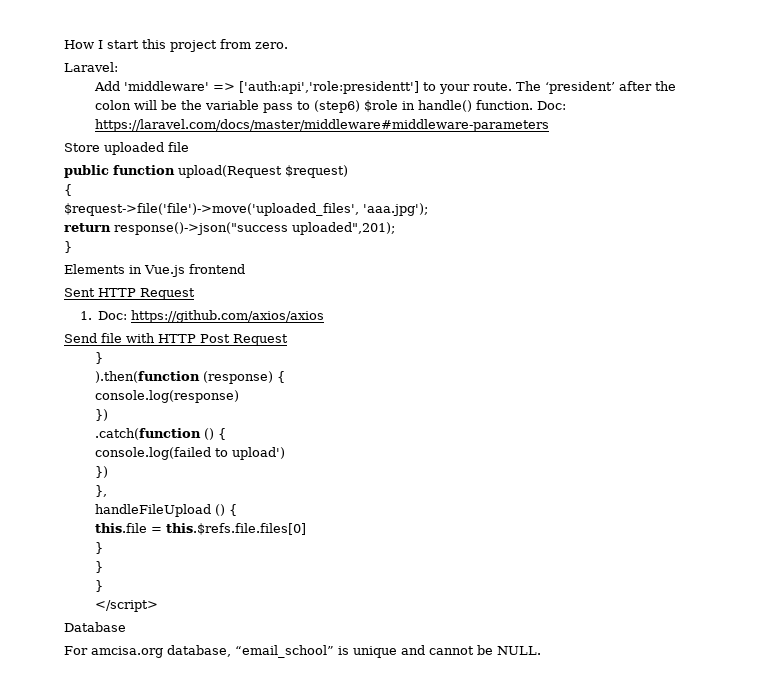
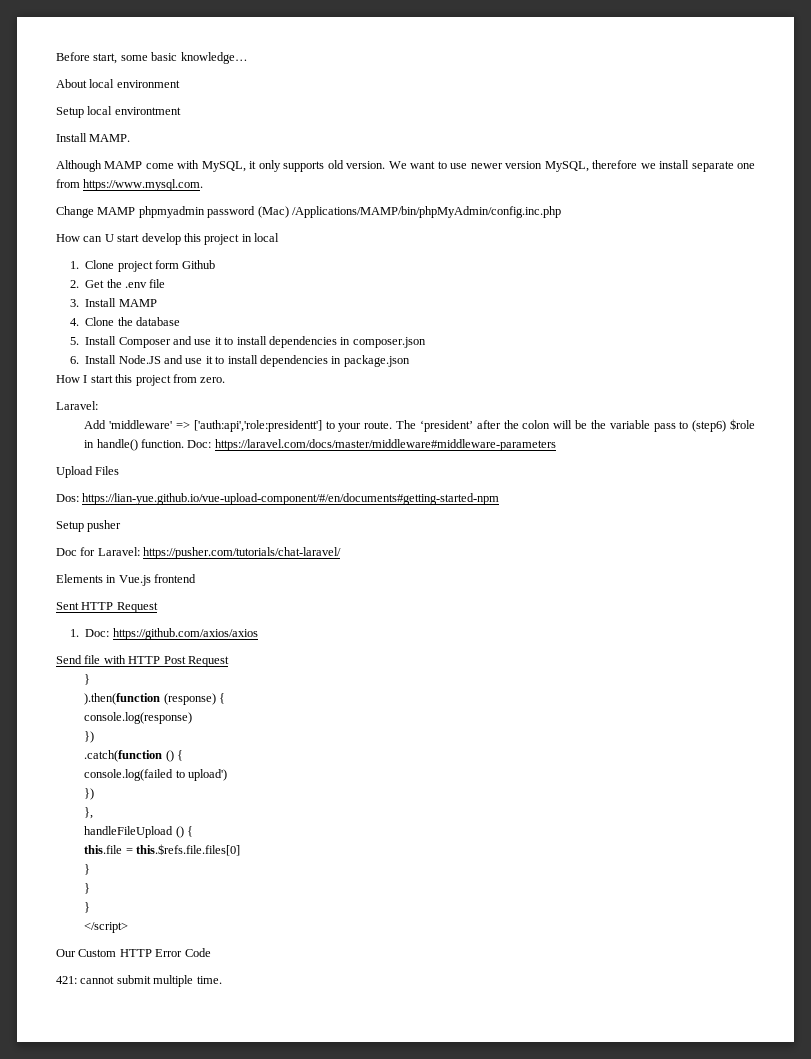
+ Before start, some basic knowledge…
+ About local environment
+ Setup local environtment
+ Install MAMP.
+ Although MAMP come with MySQL, it only supports old version. We want to use newer version MySQL, therefore we install separate one from https://www.mysql.com.
+ Change MAMP phpmyadmin password (Mac) /Applications/MAMP/bin/phpMyAdmin/config.inc.php
+ How can U start develop this project in local
+ 1. Clone project form Github
+ 2. Get the .env file
+ 3. Install MAMP
+ 4. Clone the database
+ 5. Install Composer and use it to install dependencies in composer.json
+ 6. Install Node.JS and use it to install dependencies in package.json
- Store uploaded file
- public function upload(Request $request)
- {
- $request->file('file')->move('uploaded_files', 'aaa.jpg');
- return response()->json("success uploaded",201);
- }
+ Upload Files
+ Dos: https://lian-yue.github.io/vue-upload-component/#/en/documents#getting-started-npm
+ Setup pusher
+ Doc for Laravel: https://pusher.com/tutorials/chat-laravel/
- Database
- For amcisa.org database, “email_school” is unique and cannot be NULL.
+ Our Custom HTTP Error Code
+ 421: cannot submit multiple time.

